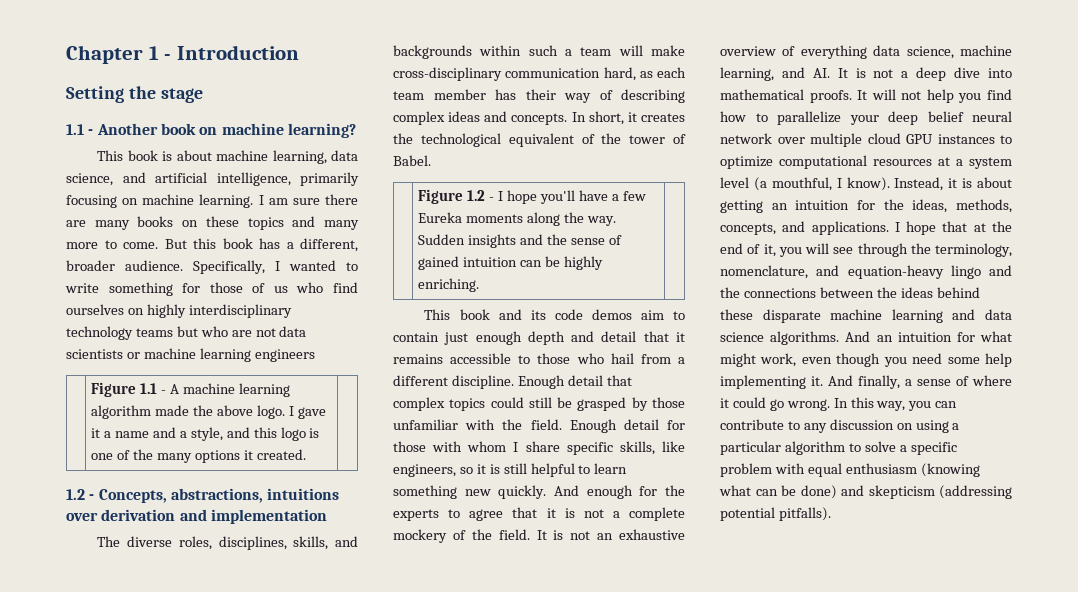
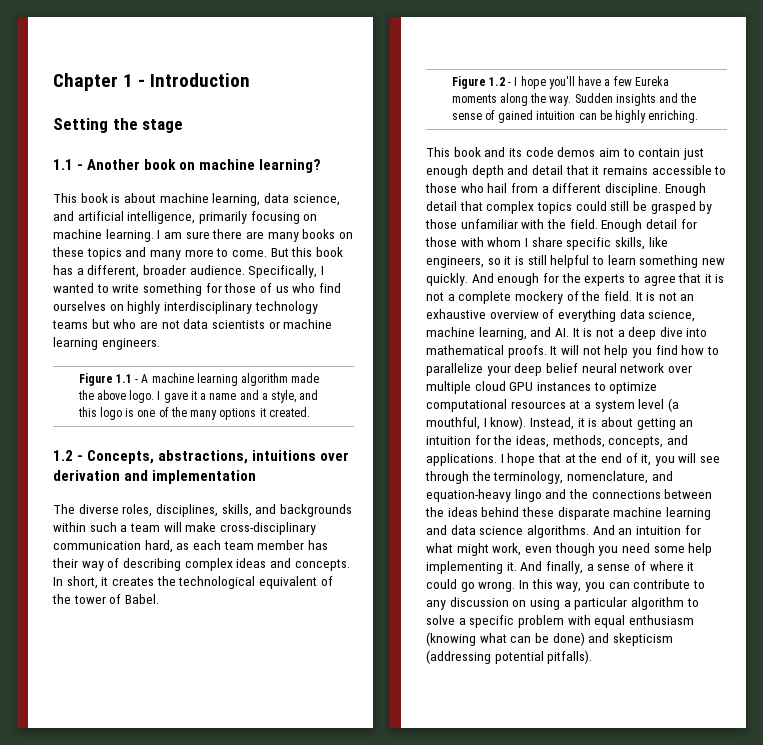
- Specifically, I wanted to write something for those of us who find ourselves on highly interdisciplinary technology teams but who are not data scientists or machine learning engineers
+ Specifically, I wanted to write something for those of us who find ourselves on highly interdisciplinary technology teams but who are not data scientists or machine learning engineers.

